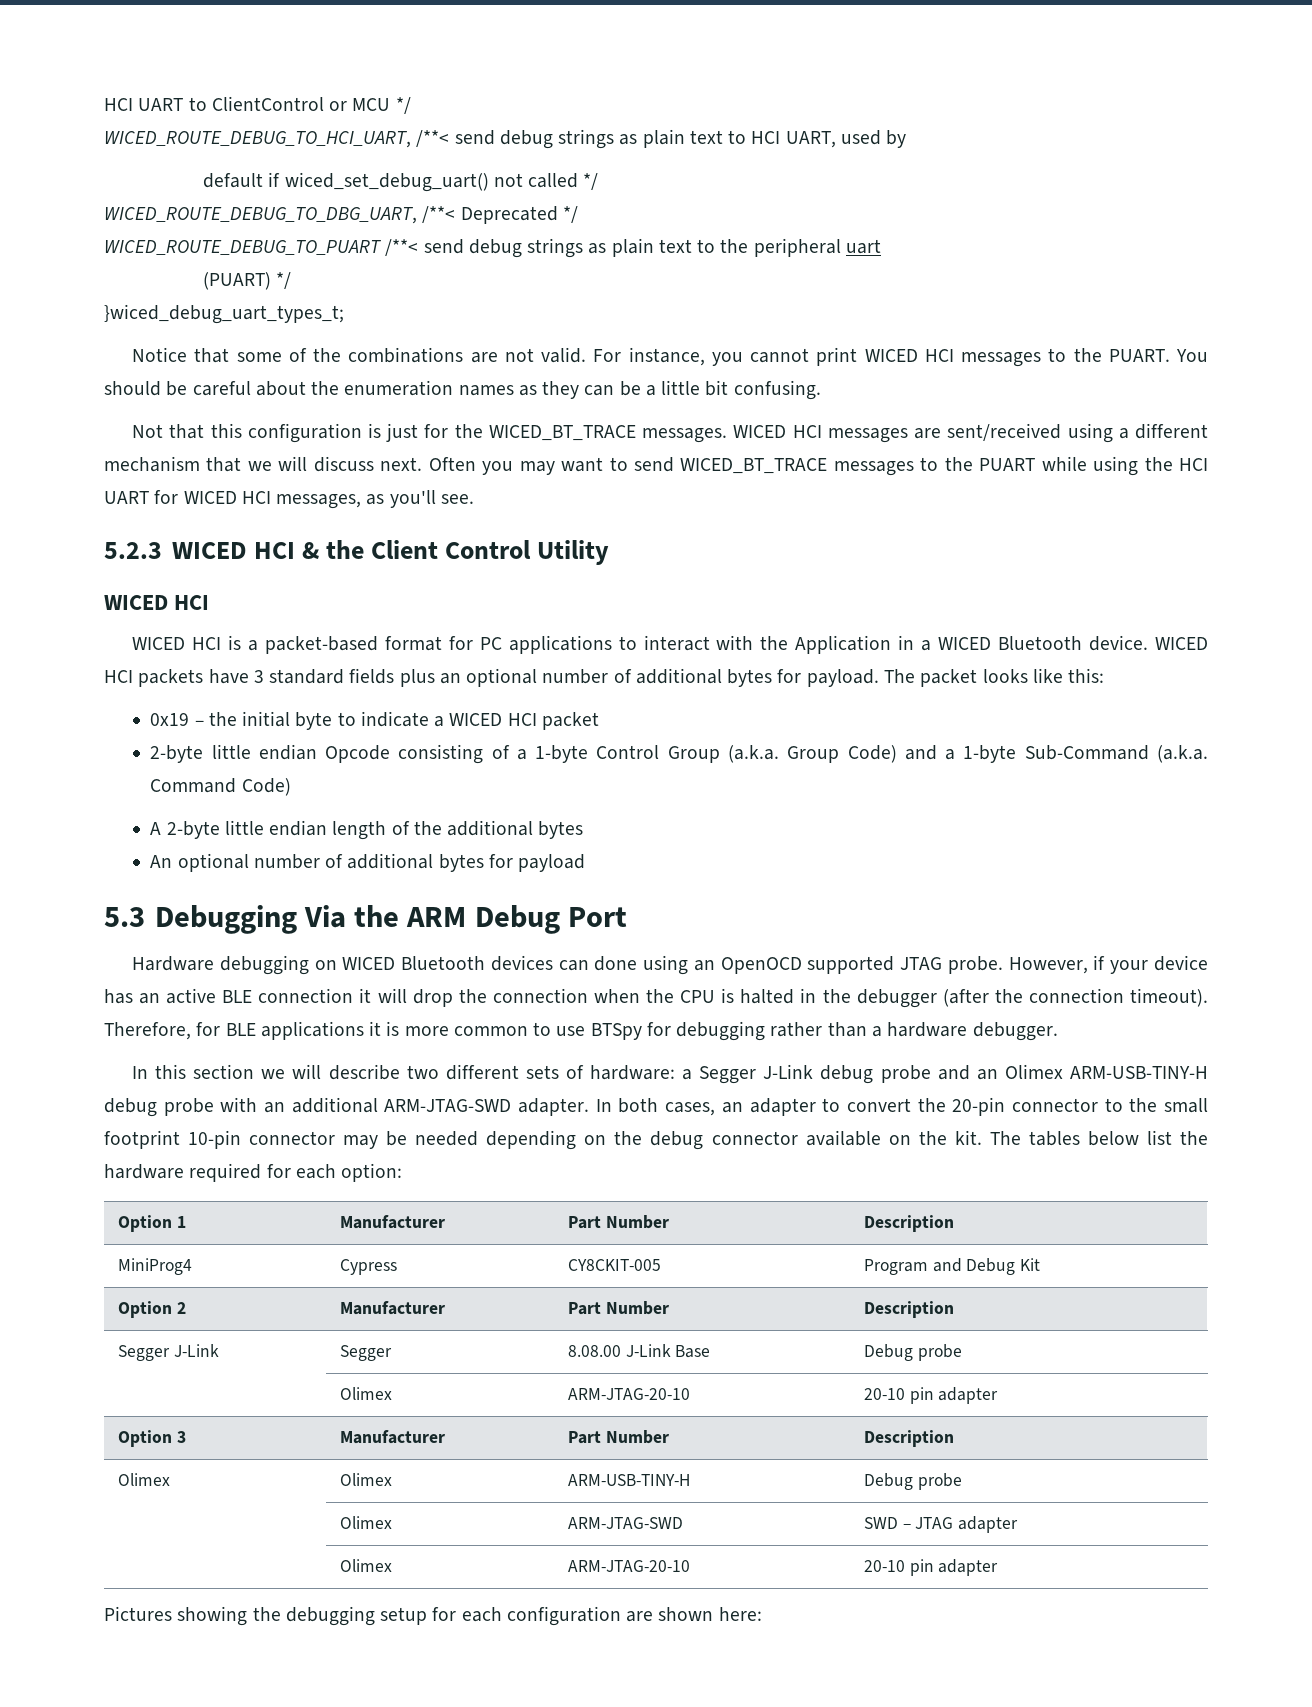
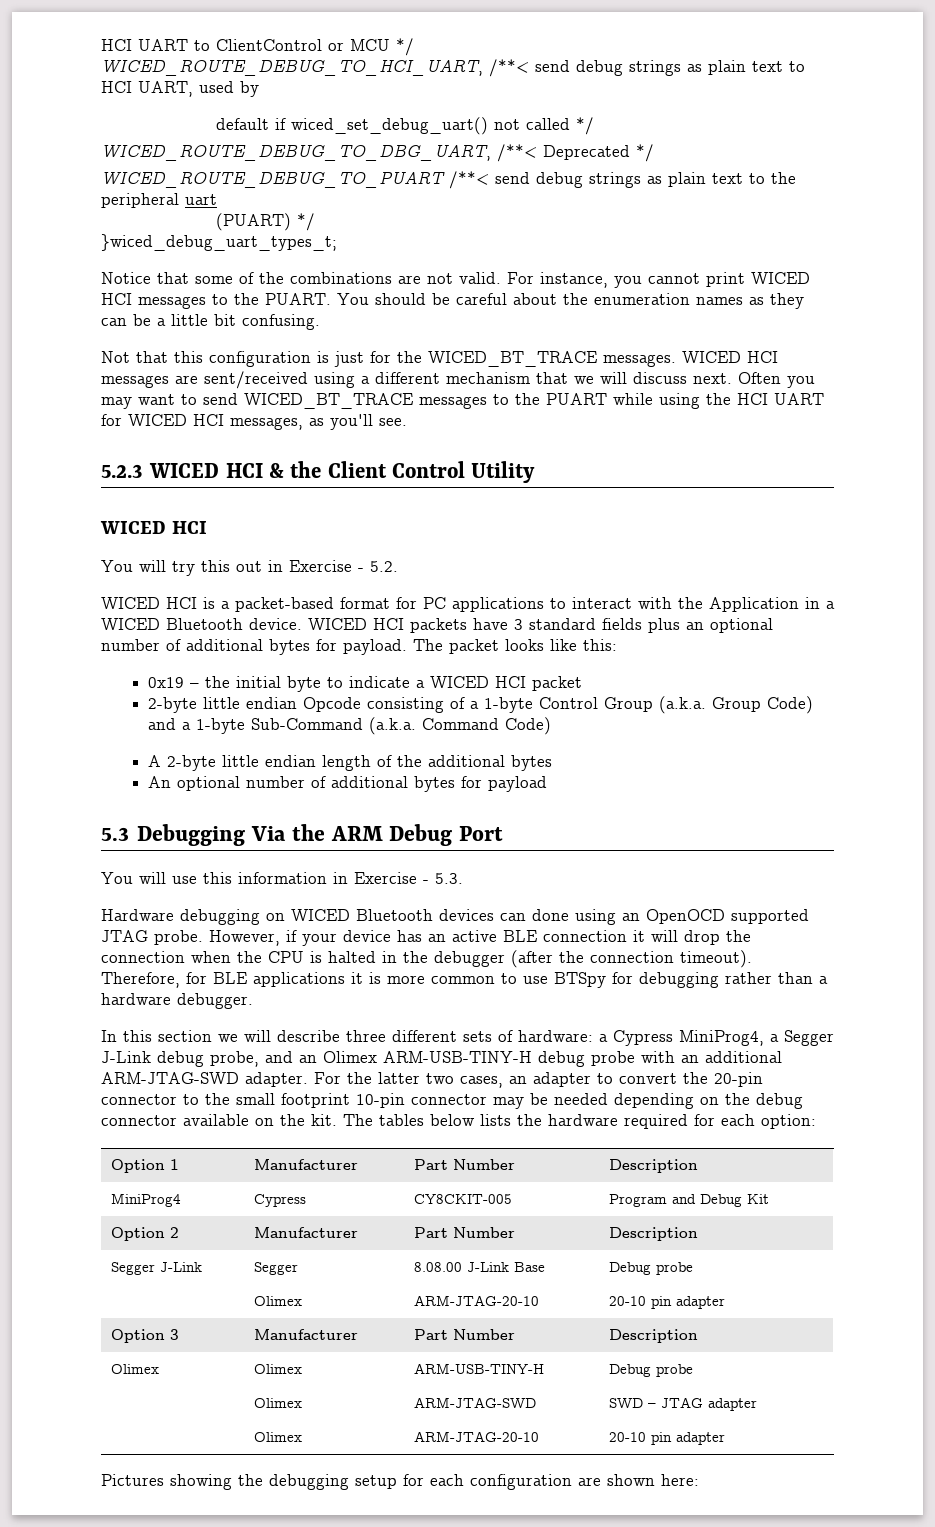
+ You will try this out in Exercise - 5.2.
+ You will use this information in Exercise - 5.3.
- In this section we will describe two different sets of hardware: a Segger J-Link debug probe and an Olimex ARM-USB-TINY-H debug probe with an additional ARM-JTAG-SWD adapter.
+ In this section we will describe three different sets of hardware: a Cypress MiniProg4, a Segger J-Link debug probe, and an Olimex ARM-USB-TINY-H debug probe with an additional ARM-JTAG-SWD adapter.
- In both cases, an adapter to convert the 20-pin connector to the small footprint 10-pin connector may be needed depending on the debug connector available on the kit.
+ For the latter two cases, an adapter to convert the 20-pin connector to the small footprint 10-pin connector may be needed depending on the debug connector available on the kit.
- The tables below list the hardware required for each option:
+ The tables below lists the hardware required for each option:

